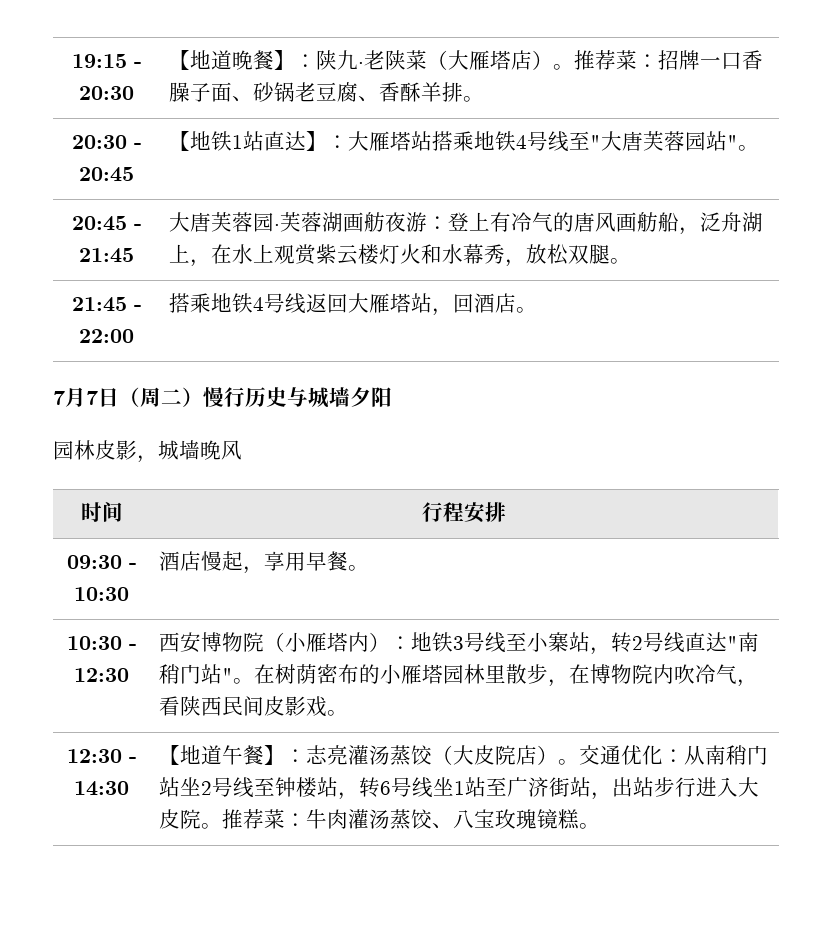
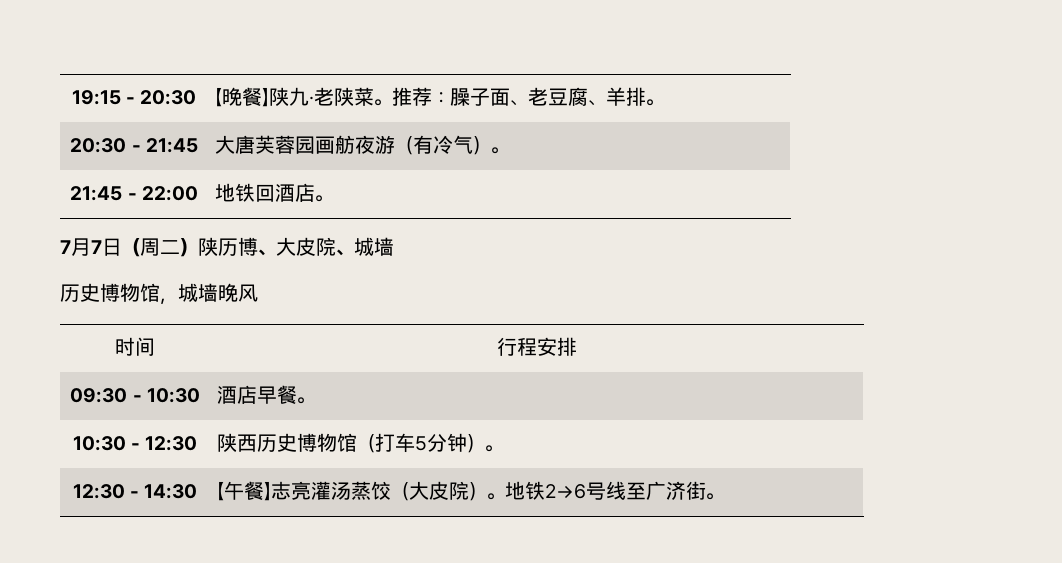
- 19:15 - 20:30 | 【地道晚餐】：陕九·老陕菜（大雁塔店）。推荐菜：招牌一口香臊子面、砂锅老豆腐、香酥羊排。
+ 19:15 - 20:30 | 【晚餐】陕九·老陕菜。推荐：臊子面、老豆腐、羊排。
- 20:30 - 20:45 | 【地铁1站直达】：大雁塔站搭乘地铁4号线至"大唐芙蓉园站"。
- 20:45 - 21:45 | 大唐芙蓉园·芙蓉湖画舫夜游：登上有冷气的唐风画舫船，泛舟湖上，在水上观赏紫云楼灯火和水幕秀，放松双腿。
- 21:45 - 22:00 | 搭乘地铁4号线返回大雁塔站，回酒店。
+ 20:30 - 21:45 | 大唐芙蓉园画舫夜游（有冷气）。
+ 21:45 - 22:00 | 地铁回酒店。
- 7月7日（周二）慢行历史与城墙夕阳
- 园林皮影，城墙晚风
+ 7月7日（周二）陕历博、大皮院、城墙
+ 历史博物馆，城墙晚风
- 09:30 - 10:30 | 酒店慢起，享用早餐。
+ 09:30 - 10:30 | 酒店早餐。
- 10:30 - 12:30 | 西安博物院（小雁塔内）：地铁3号线至小寨站，转2号线直达"南稍门站"。在树荫密布的小雁塔园林里散步，在博物院内吹冷气，看陕西民间皮影戏。
+ 10:30 - 12:30 | 陕西历史博物馆（打车5分钟）。
- 【地道午餐】：志亮灌汤蒸饺（大皮院店）。交通优化：从南稍门站坐2号线至钟楼站，转6号线坐1站至广济街站，出站步行进入大皮院。推荐菜：牛肉灌汤蒸饺、八宝玫瑰镜糕。
+ 【午餐】志亮灌汤蒸饺（大皮院）。地铁2→6号线至广济街。

